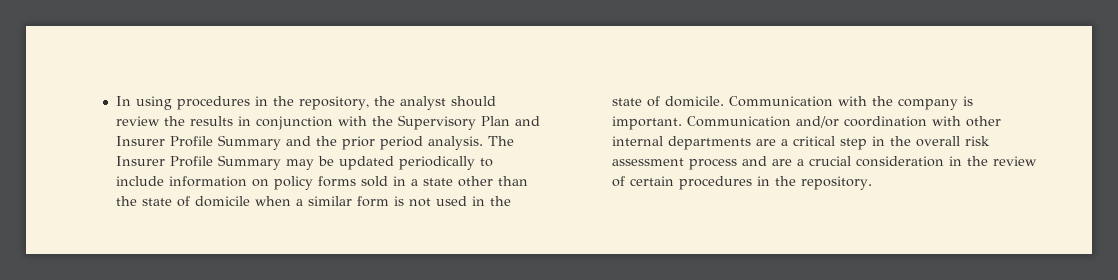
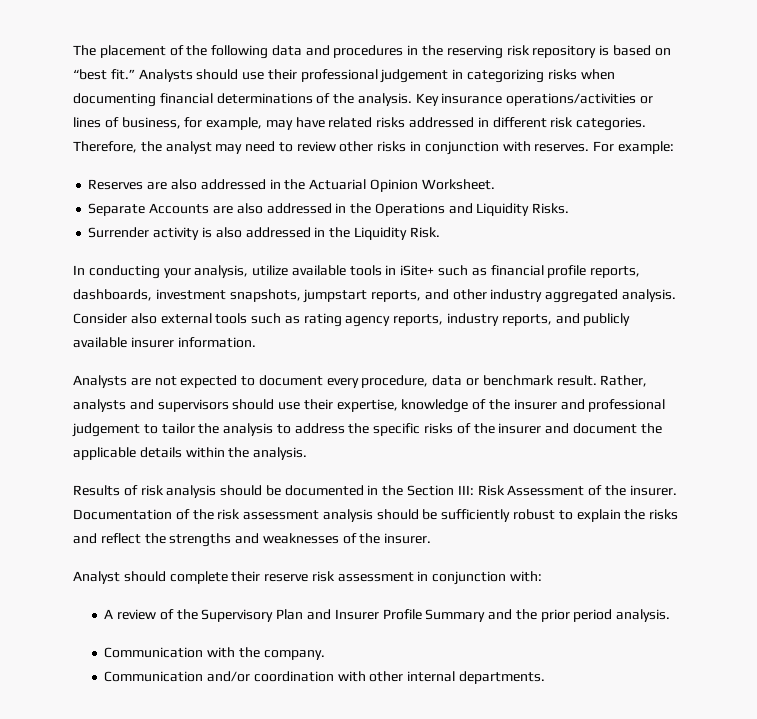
- In using procedures in the repository, the analyst should review the results in conjunction with the Supervisory Plan and Insurer Profile Summary and the prior period analysis. The Insurer Profile Summary may be updated periodically to include information on policy forms sold in a state other than the state of domicile when a similar form is not used in the state of domicile. Communication with the company is important. Communication and/or coordination with other internal departments are a critical step in the overall risk assessment process and are a crucial consideration in the review of certain procedures in the repository.
+ The placement of the following data and procedures in the reserving risk repository is based on “best fit.” Analysts should use their professional judgement in categorizing risks when documenting financial determinations of the analysis. Key insurance operations/activities or lines of business, for example, may have related risks addressed in different risk categories. Therefore, the analyst may need to review other risks in conjunction with reserves. For example:
+ Reserves are also addressed in the Actuarial Opinion Worksheet.
+ Separate Accounts are also addressed in the Operations and Liquidity Risks.
+ Surrender activity is also addressed in the Liquidity Risk.
+ In conducting your analysis, utilize available tools in iSite+ such as financial profile reports, dashboards, investment snapshots, jumpstart reports, and other industry aggregated analysis. Consider also external tools such as rating agency reports, industry reports, and publicly available insurer information.
+ Analysts are not expected to document every procedure, data or benchmark result. Rather, analysts and supervisors should use their expertise, knowledge of the insurer and professional judgement to tailor the analysis to address the specific risks of the insurer and document the applicable details within the analysis.
+ Results of risk analysis should be documented in the Section III: Risk Assessment of the insurer. Documentation of the risk assessment analysis should be sufficiently robust to explain the risks and reflect the strengths and weaknesses of the insurer.
+ Analyst should complete their reserve risk assessment in conjunction with:
+ A review of the Supervisory Plan and Insurer Profile Summary and the prior period analysis.
+ Communication with the company.
+ Communication and/or coordination with other internal departments.

